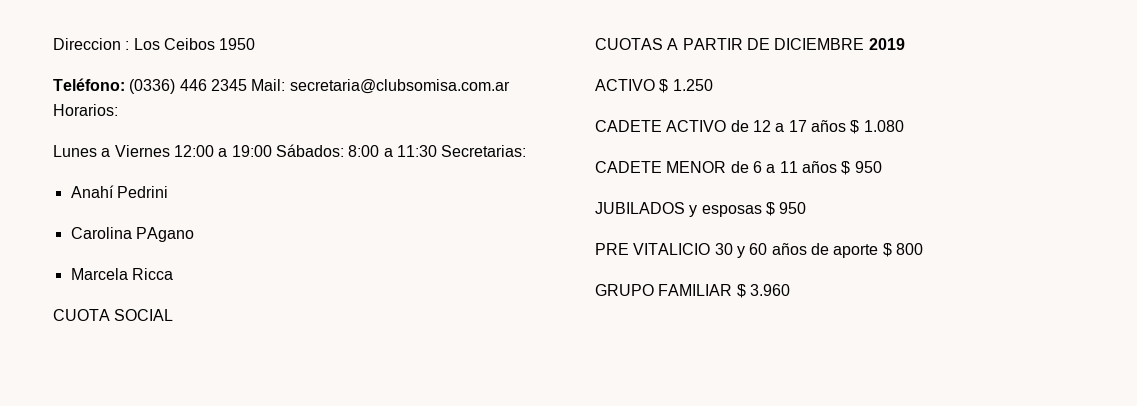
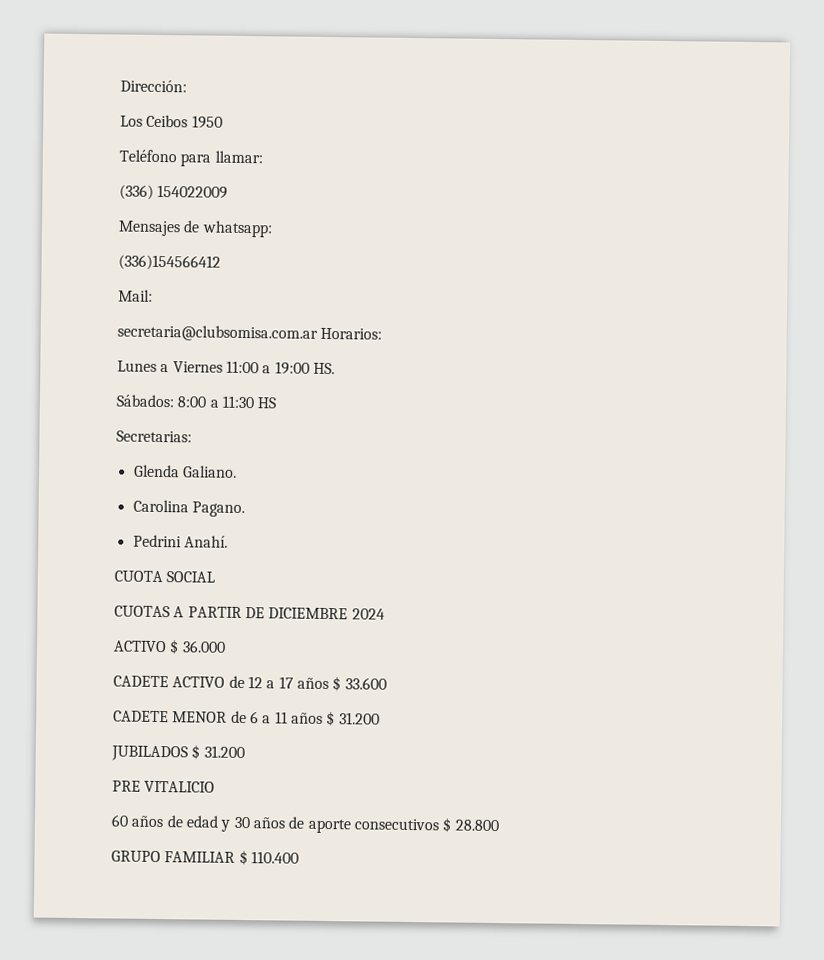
- Direccion : Los Ceibos 1950
+ Dirección:
+ Los Ceibos 1950
- Teléfono: (0336) 446 2345 Mail: secretaria@clubsomisa.com.ar Horarios:
+ Teléfono para llamar:
+ (336) 154022009
+ Mensajes de whatsapp:
+ (336)154566412
+ Mail:
+ secretaria@clubsomisa.com.ar Horarios:
- Lunes a Viernes 12:00 a 19:00 Sábados: 8:00 a 11:30 Secretarias:
+ Lunes a Viernes 11:00 a 19:00 HS.
+ Sábados: 8:00 a 11:30 HS
+ Secretarias:
- Anahí Pedrini
+ Glenda Galiano.
- Carolina PAgano
- Marcela Ricca
+ Carolina Pagano.
+ Pedrini Anahí.
- CUOTAS A PARTIR DE DICIEMBRE 2019
+ CUOTAS A PARTIR DE DICIEMBRE 2024
- ACTIVO $ 1.250
+ ACTIVO $ 36.000
- CADETE ACTIVO de 12 a 17 años $ 1.080
+ CADETE ACTIVO de 12 a 17 años $ 33.600
- CADETE MENOR de 6 a 11 años $ 950
+ CADETE MENOR de 6 a 11 años $ 31.200
- JUBILADOS y esposas $ 950
+ JUBILADOS $ 31.200
- PRE VITALICIO 30 y 60 años de aporte $ 800
+ PRE VITALICIO
+ 60 años de edad y 30 años de aporte consecutivos $ 28.800
- GRUPO FAMILIAR $ 3.960
+ GRUPO FAMILIAR $ 110.400

